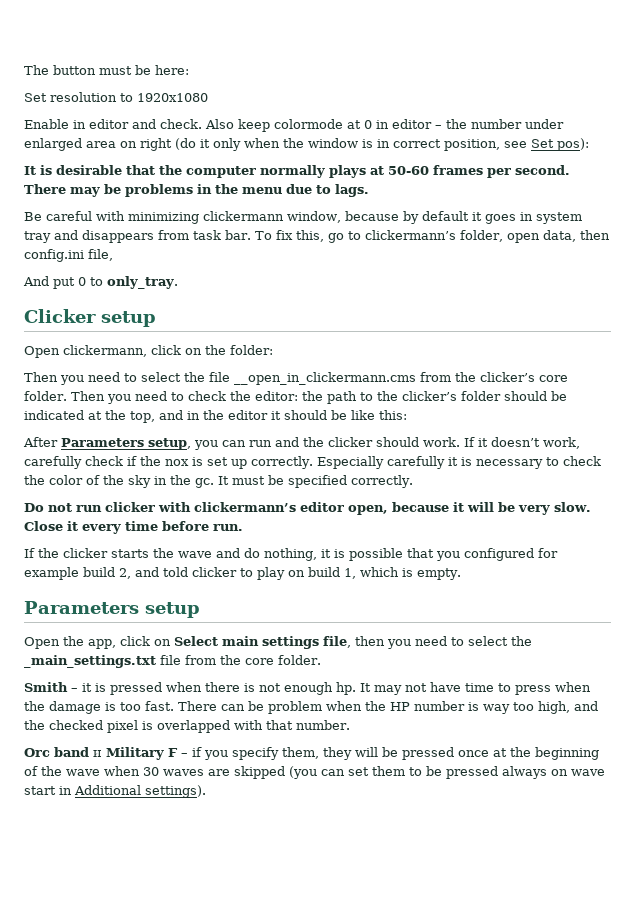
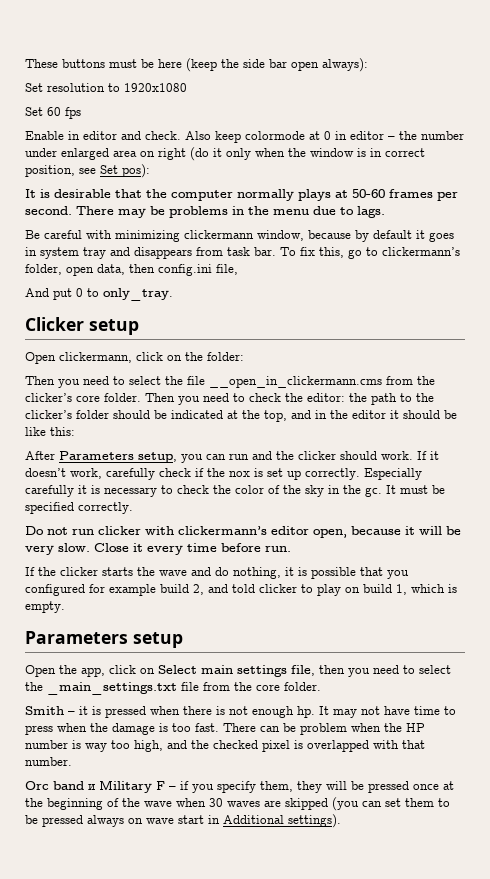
- The button must be here:
+ These buttons must be here (keep the side bar open always):
+ Set 60 fps

